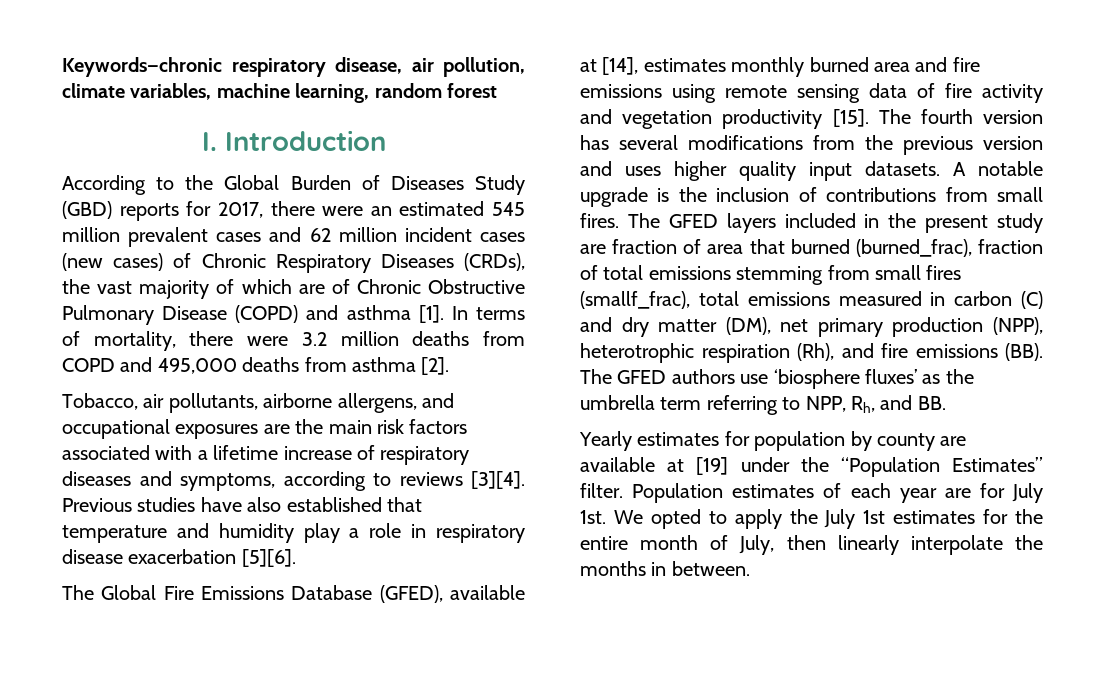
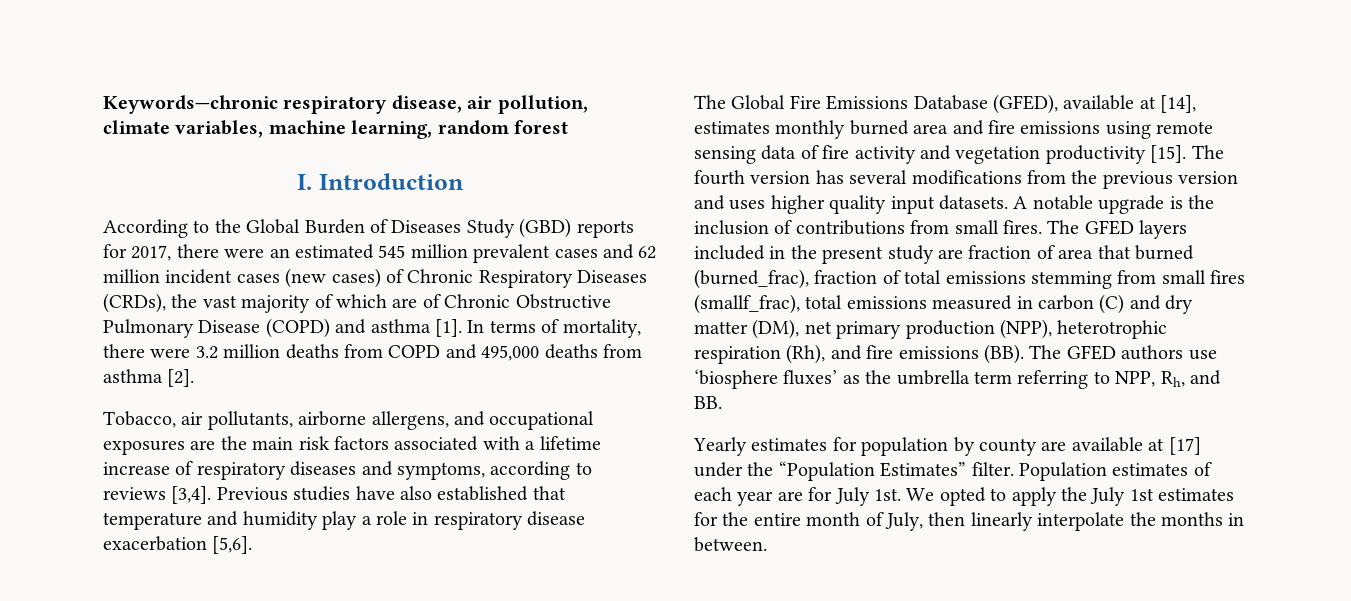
- Tobacco, air pollutants, airborne allergens, and occupational exposures are the main risk factors associated with a lifetime increase of respiratory diseases and symptoms, according to reviews [3][4].
+ Tobacco, air pollutants, airborne allergens, and occupational exposures are the main risk factors associated with a lifetime increase of respiratory diseases and symptoms, according to reviews [3,4].
- Previous studies have also established that temperature and humidity play a role in respiratory disease exacerbation [5][6].
+ Previous studies have also established that temperature and humidity play a role in respiratory disease exacerbation [5,6].
- Yearly estimates for population by county are available at [19] under the “Population Estimates” filter.
+ Yearly estimates for population by county are available at [17] under the “Population Estimates” filter.

